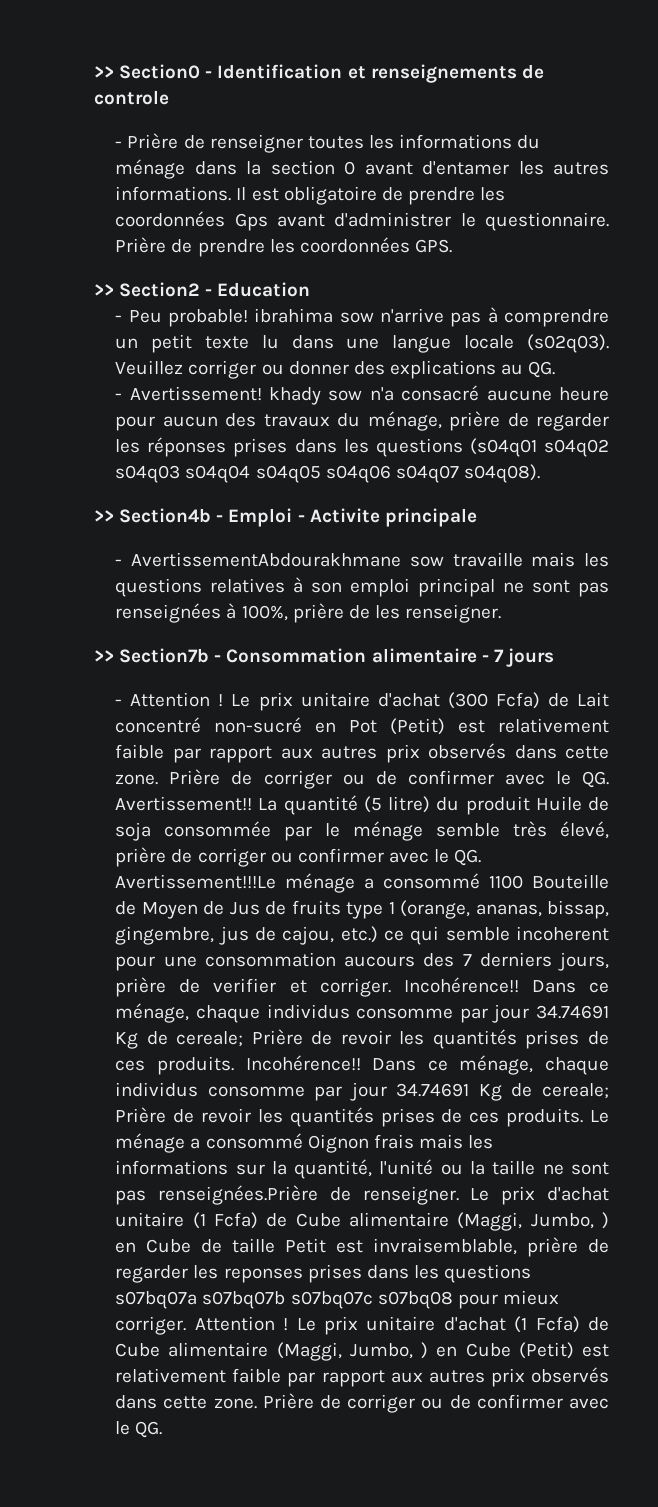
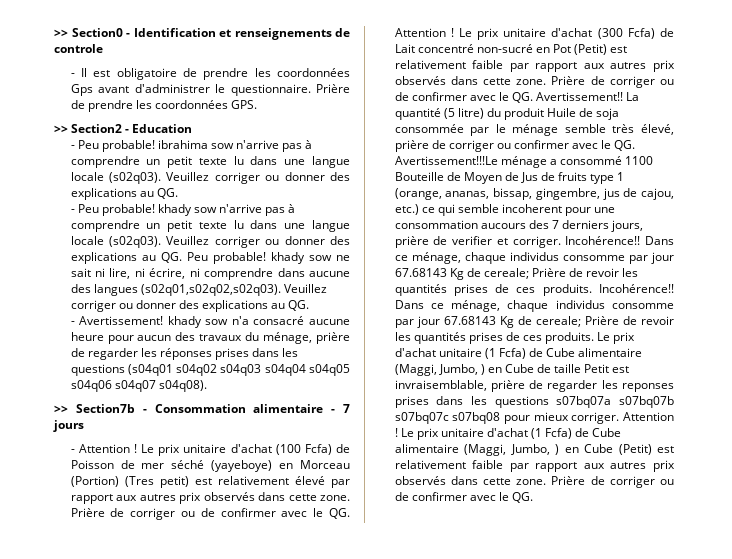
- - Prière de renseigner toutes les informations du ménage dans la section 0 avant d'entamer les autres informations. Il est obligatoire de prendre les coordonnées Gps avant d'administrer le questionnaire.
+ - Il est obligatoire de prendre les coordonnées Gps avant d'administrer le questionnaire.
+ - Peu probable! khady sow n'arrive pas à comprendre un petit texte lu dans une langue locale (s02q03). Veuillez corriger ou donner des explications au QG. Peu probable! khady sow ne sait ni lire, ni écrire, ni comprendre dans aucune des langues (s02q01,s02q02,s02q03). Veuillez corriger ou donner des explications au QG.
- >> Section4b - Emploi - Activite principale
- - AvertissementAbdourakhmane sow travaille mais les questions relatives à son emploi principal ne sont pas renseignées à 100%, prière de les renseigner.
- Le prix unitaire d'achat (300 Fcfa) de Lait concentré non-sucré en Pot (Petit) est relativement faible par rapport aux autres prix observés dans cette zone.
+ Le prix unitaire d'achat (100 Fcfa) de Poisson de mer séché (yayeboye) en Morceau (Portion) (Tres petit) est relativement élevé par rapport aux autres prix observés dans cette zone. Prière de corriger ou de confirmer avec le QG. Attention ! Le prix unitaire d'achat (300 Fcfa) de Lait concentré non-sucré en Pot (Petit) est relativement faible par rapport aux autres prix observés dans cette zone.
- La quantité (5 litre) du produit Huile de soja consommée par le ménage semble très élevé, prière de corriger ou confirmer avec le QG. Avertissement!!!Le ménage a consommé 1100 Bouteille de Moyen de Jus de fruits type 1 (orange, ananas, bissap, gingembre, jus de cajou, etc.) ce qui semble incoherent pour une consommation aucours des 7 derniers jours, prière de verifier et corriger. Incohérence!! Dans ce ménage, chaque individus consomme par jour 34.74691 Kg de cereale; Prière de revoir les quantités prises de ces produits. Incohérence!! Dans ce ménage, chaque individus consomme par jour 34.74691 Kg de cereale; Prière de revoir les quantités prises de ces produits.
+ La quantité (5 litre) du produit Huile de soja consommée par le ménage semble très élevé, prière de corriger ou confirmer avec le QG. Avertissement!!!Le ménage a consommé 1100 Bouteille de Moyen de Jus de fruits type 1 (orange, ananas, bissap, gingembre, jus de cajou, etc.) ce qui semble incoherent pour une consommation aucours des 7 derniers jours, prière de verifier et corriger. Incohérence!! Dans ce ménage, chaque individus consomme par jour 67.68143 Kg de cereale; Prière de revoir les quantités prises de ces produits. Incohérence!! Dans ce ménage, chaque individus consomme par jour 67.68143 Kg de cereale; Prière de revoir les quantités prises de ces produits.
- Le ménage a consommé Oignon frais mais les informations sur la quantité, l'unité ou la taille ne sont pas renseignées.Prière de renseigner. Le prix d'achat unitaire (1 Fcfa) de Cube alimentaire (Maggi, Jumbo, ) en Cube de taille Petit est invraisemblable, prière de regarder les reponses prises dans les questions s07bq07a s07bq07b s07bq07c s07bq08 pour mieux corriger.
+ Le prix d'achat unitaire (1 Fcfa) de Cube alimentaire (Maggi, Jumbo, ) en Cube de taille Petit est invraisemblable, prière de regarder les reponses prises dans les questions s07bq07a s07bq07b s07bq07c s07bq08 pour mieux corriger.

